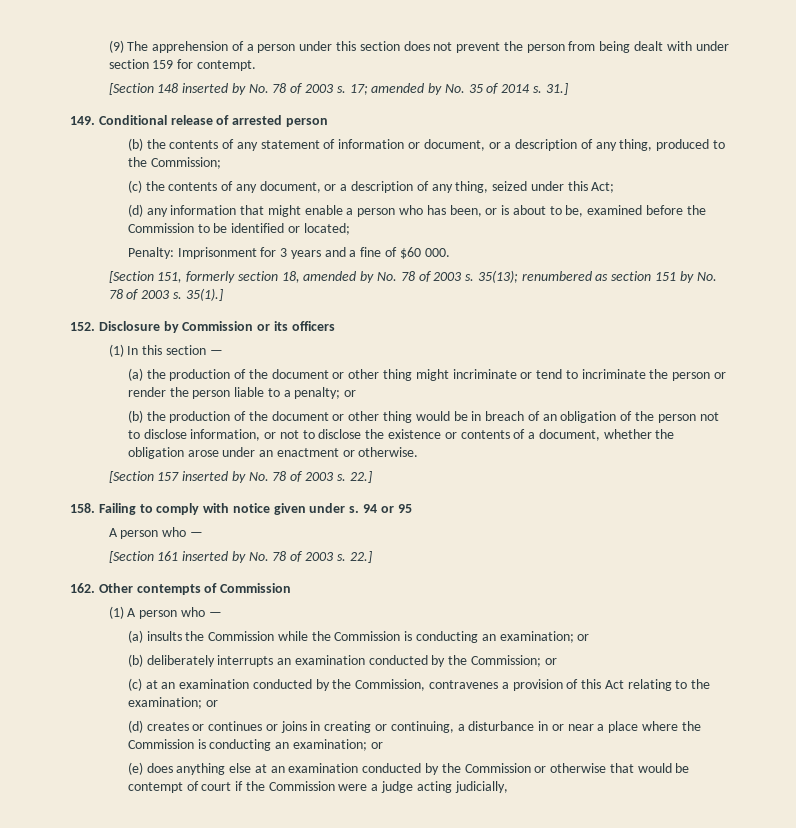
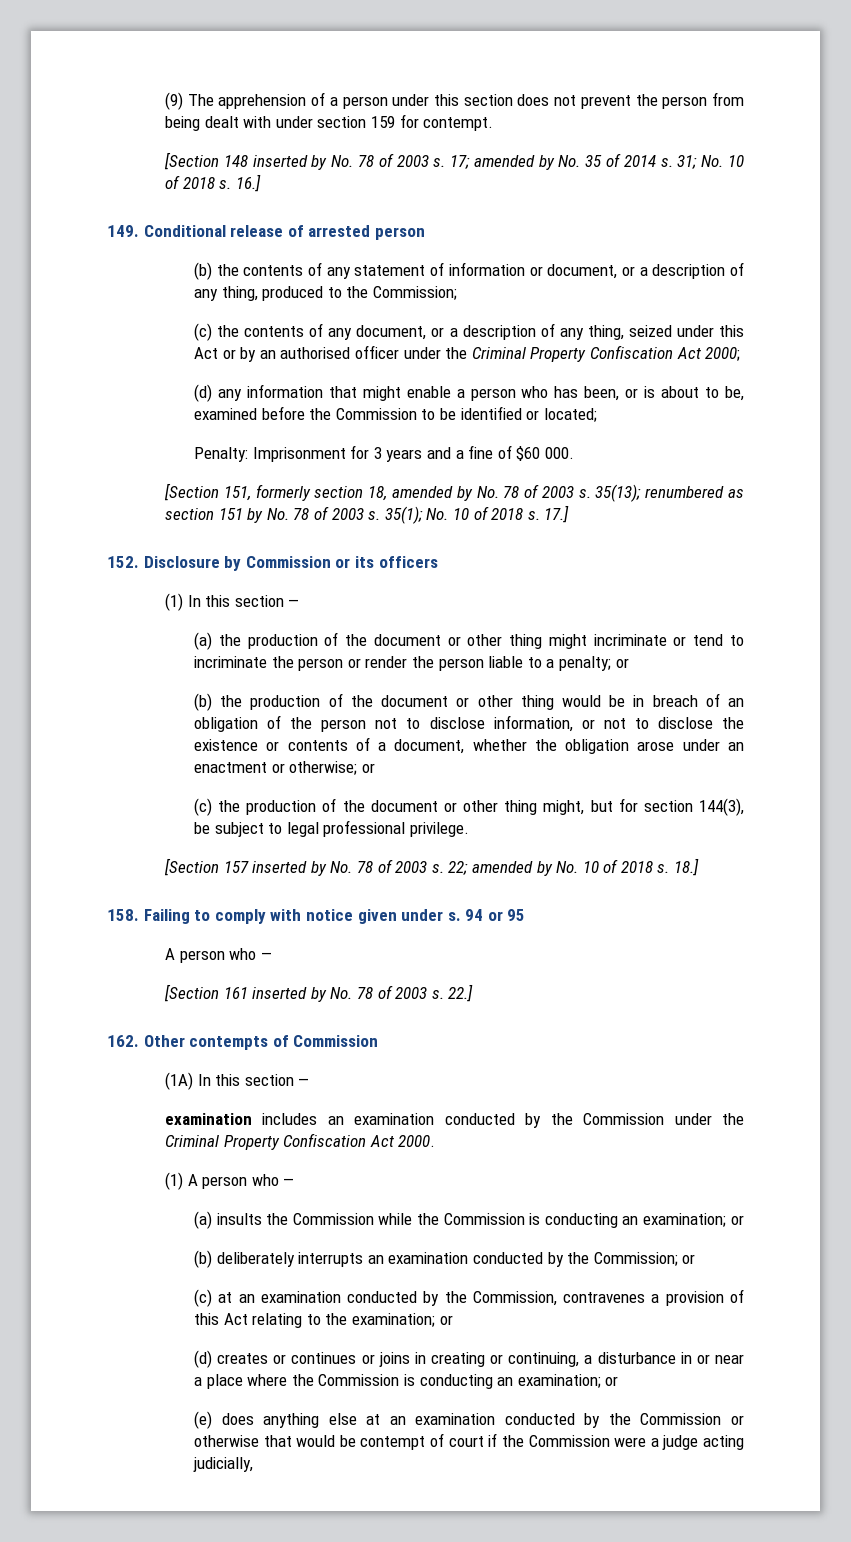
- 31.]
+ 31; No. 10 of 2018 s. 16.]
- (c) the contents of any document, or a description of any thing, seized under this Act;
+ (c) the contents of any document, or a description of any thing, seized under this Act or by an authorised officer under the Criminal Property Confiscation Act 2000;
- 35(1).]
+ 35(1); No. 10 of 2018 s. 17.]
- (b) the production of the document or other thing would be in breach of an obligation of the person not to disclose information, or not to disclose the existence or contents of a document, whether the obligation arose under an enactment or otherwise.
+ (b) the production of the document or other thing would be in breach of an obligation of the person not to disclose information, or not to disclose the existence or contents of a document, whether the obligation arose under an enactment or otherwise; or
+ (c) the production of the document or other thing might, but for section 144(3), be subject to legal professional privilege.
- [Section 157 inserted by No. 78 of 2003 s. 22.]
+ [Section 157 inserted by No. 78 of 2003 s. 22; amended by No. 10 of 2018 s. 18.]
+ (1A) In this section —
+ examination includes an examination conducted by the Commission under the Criminal Property Confiscation Act 2000.

